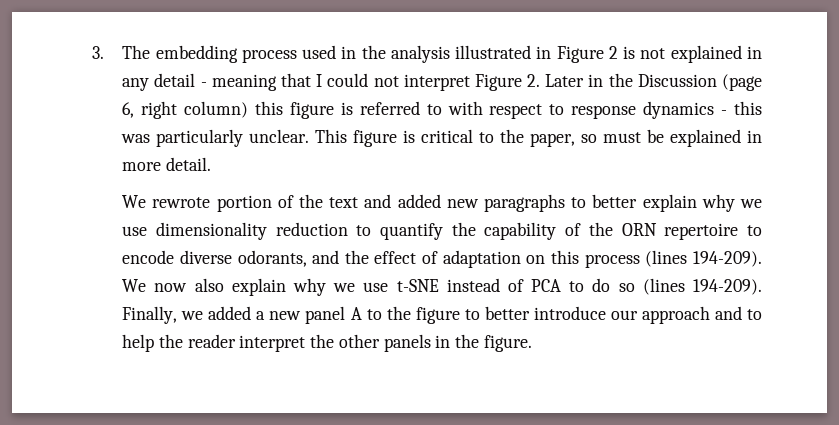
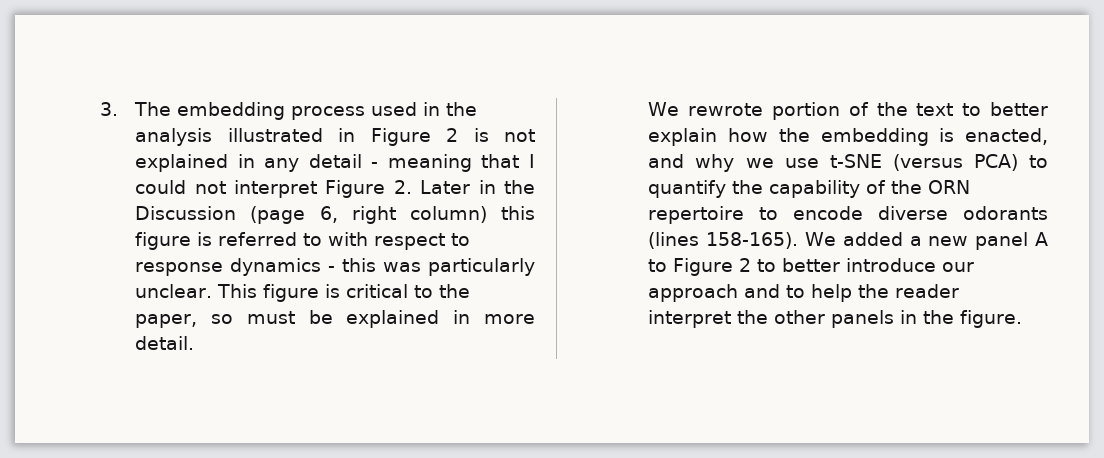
- We rewrote portion of the text and added new paragraphs to better explain why we use dimensionality reduction to quantify the capability of the ORN repertoire to encode diverse odorants, and the effect of adaptation on this process (lines 194-209). We now also explain why we use t-SNE instead of PCA to do so (lines 194-209). Finally, we added a new panel A to the figure to better introduce our approach and to help the reader interpret the other panels in the figure.
+ We rewrote portion of the text to better explain how the embedding is enacted, and why we use t-SNE (versus PCA) to quantify the capability of the ORN repertoire to encode diverse odorants (lines 158-165). We added a new panel A to Figure 2 to better introduce our approach and to help the reader interpret the other panels in the figure.

